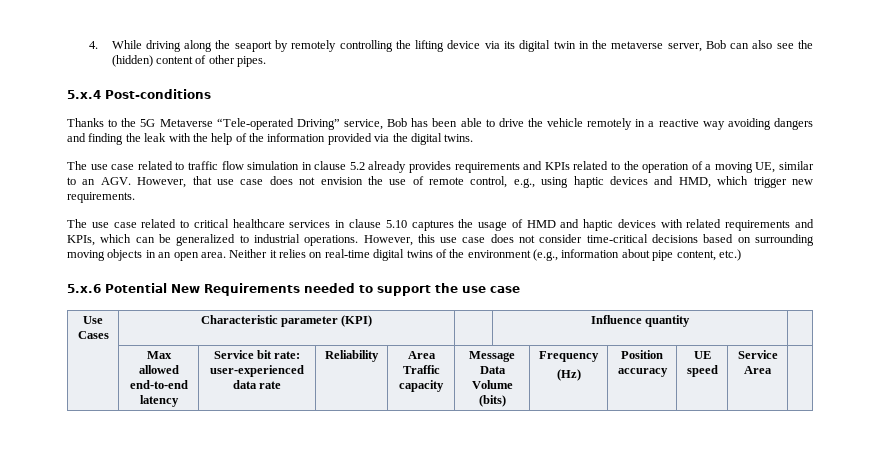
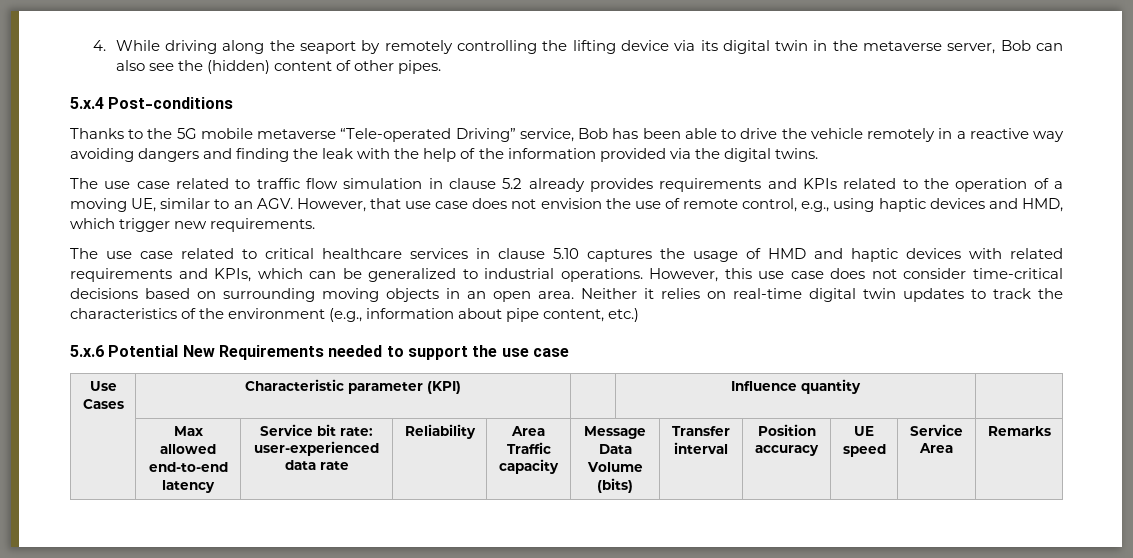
- Thanks to the 5G Metaverse “Tele-operated Driving” service, Bob has been able to drive the vehicle remotely in a reactive way avoiding dangers and finding the leak with the help of the information provided via the digital twins.
+ Thanks to the 5G mobile metaverse “Tele-operated Driving” service, Bob has been able to drive the vehicle remotely in a reactive way avoiding dangers and finding the leak with the help of the information provided via the digital twins.
- Neither it relies on real-time digital twins of the environment (e.g., information about pipe content, etc.)
+ Neither it relies on real-time digital twin updates to track the characteristics of the environment (e.g., information about pipe content, etc.)
- | Max allowed end-to-end latency | Service bit rate: user-experienced data rate | Reliability | Area Traffic capacity | Message Data Volume (bits) | Frequency
- (Hz) | Position accuracy | UE speed | Service Area |
+ | Max allowed end-to-end latency | Service bit rate: user-experienced data rate | Reliability | Area Traffic capacity | Message Data Volume (bits) | Transfer interval | Position accuracy | UE speed | Service Area | Remarks

